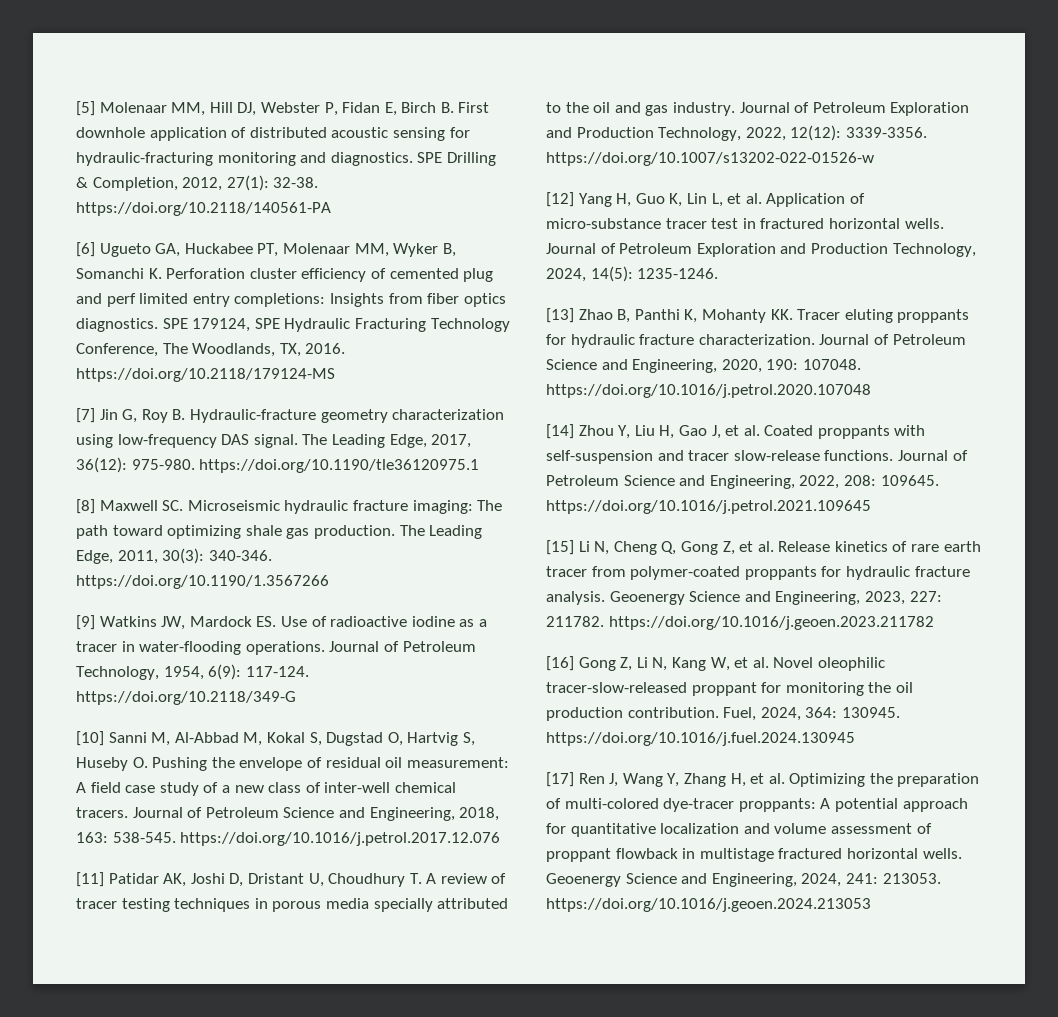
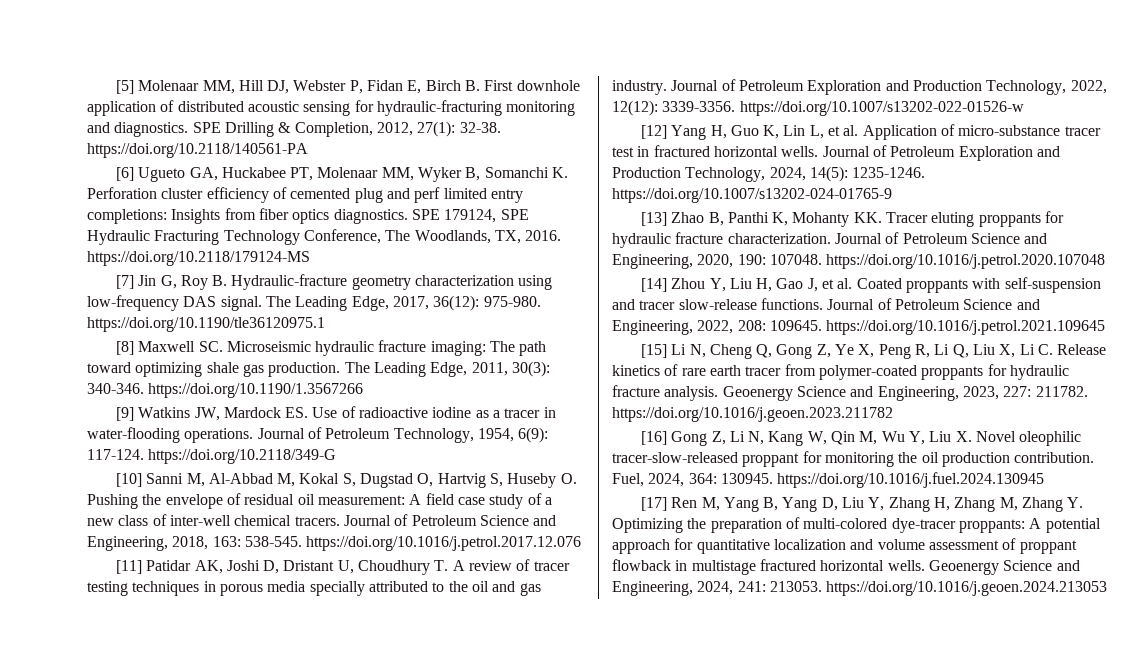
- Journal of Petroleum Exploration and Production Technology, 2024, 14(5): 1235-1246.
+ Journal of Petroleum Exploration and Production Technology, 2024, 14(5): 1235-1246. https://doi.org/10.1007/s13202-024-01765-9
- [15] Li N, Cheng Q, Gong Z, et al. Release kinetics of rare earth tracer from polymer-coated proppants for hydraulic fracture analysis.
+ [15] Li N, Cheng Q, Gong Z, Ye X, Peng R, Li Q, Liu X, Li C. Release kinetics of rare earth tracer from polymer-coated proppants for hydraulic fracture analysis.
- [16] Gong Z, Li N, Kang W, et al. Novel oleophilic tracer-slow-released proppant for monitoring the oil production contribution.
+ [16] Gong Z, Li N, Kang W, Qin M, Wu Y, Liu X. Novel oleophilic tracer-slow-released proppant for monitoring the oil production contribution.
- [17] Ren J, Wang Y, Zhang H, et al. Optimizing the preparation of multi-colored dye-tracer proppants: A potential approach for quantitative localization and volume assessment of proppant flowback in multistage fractured horizontal wells.
+ [17] Ren M, Yang B, Yang D, Liu Y, Zhang H, Zhang M, Zhang Y. Optimizing the preparation of multi-colored dye-tracer proppants: A potential approach for quantitative localization and volume assessment of proppant flowback in multistage fractured horizontal wells.

